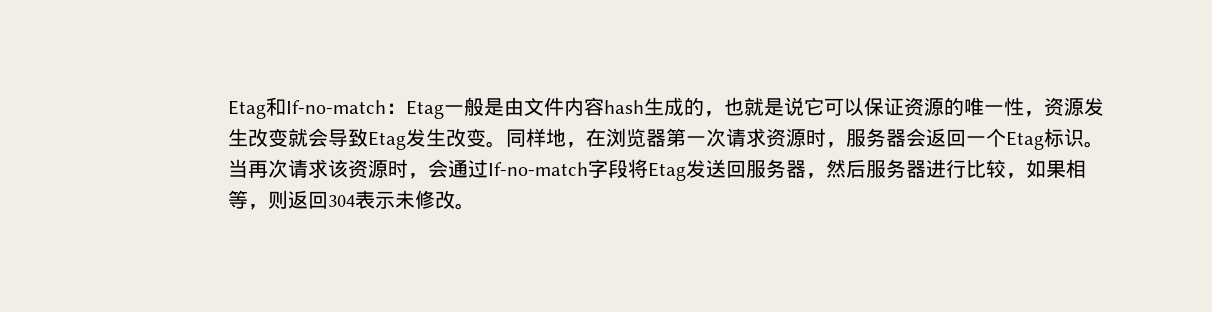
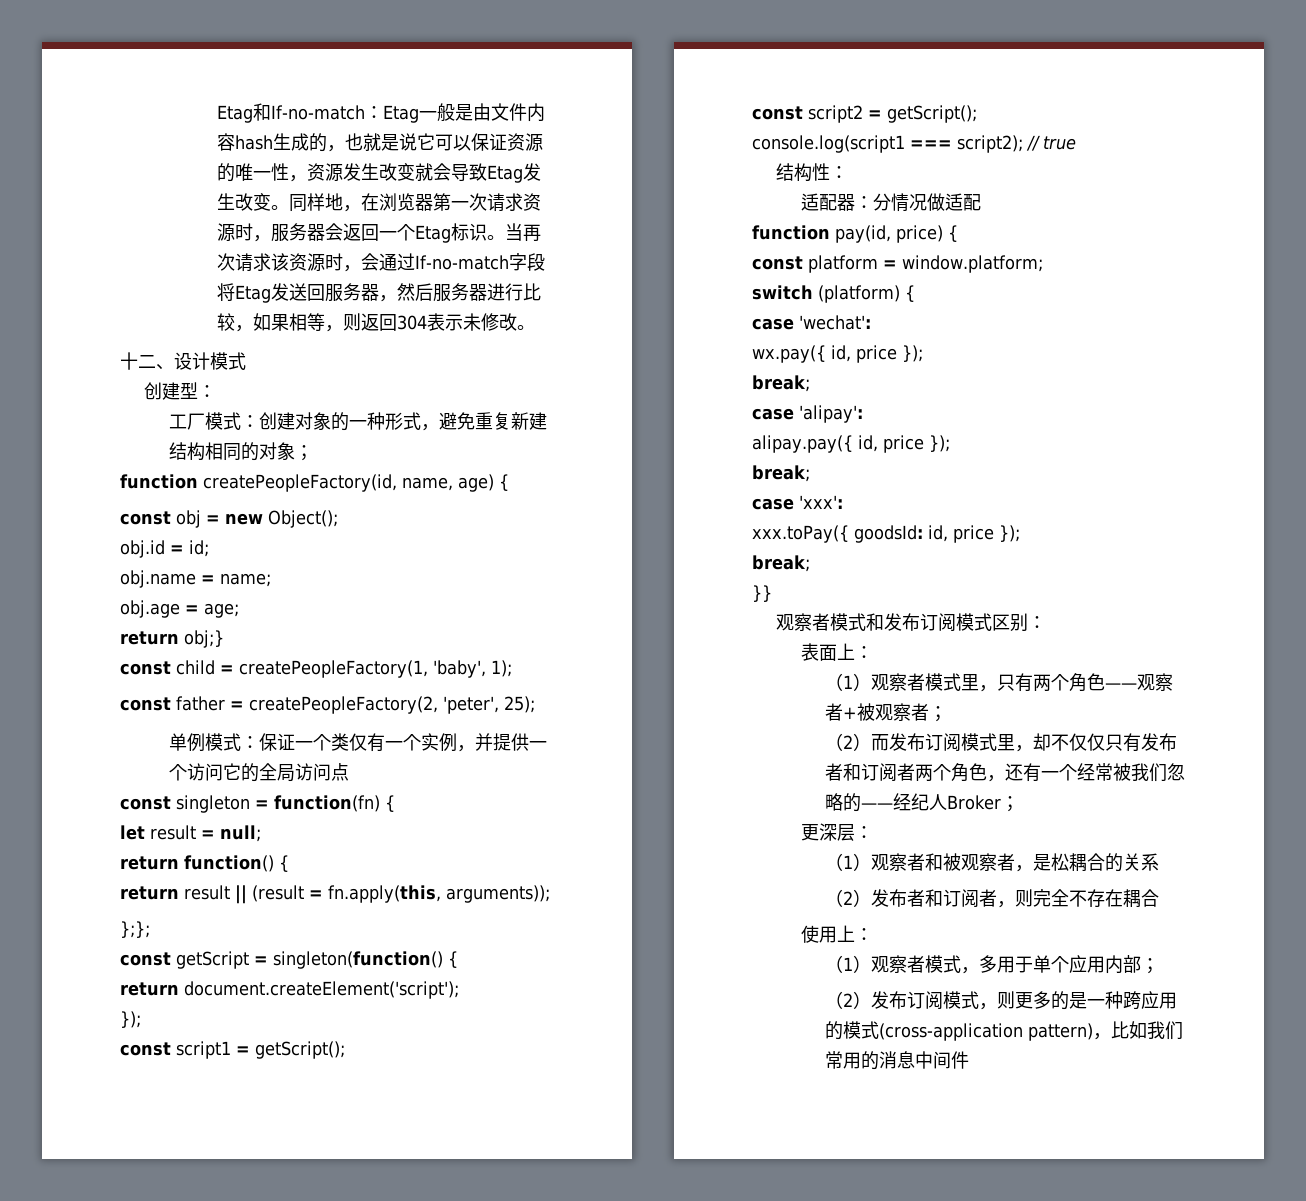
+ 十二、设计模式
+ 创建型：
+ 工厂模式：创建对象的一种形式，避免重复新建结构相同的对象；
+ function createPeopleFactory(id, name, age) {
+ const obj = new Object();
+ obj.id = id;
+ obj.name = name;
+ obj.age = age;
+ return obj;}
+ const child = createPeopleFactory(1, 'baby', 1);
+ const father = createPeopleFactory(2, 'peter', 25);
+ 单例模式：保证一个类仅有一个实例，并提供一个访问它的全局访问点
+ const singleton = function(fn) {
+ let result = null;
+ return function() {
+ return result || (result = fn.apply(this, arguments));
+ };};
+ const getScript = singleton(function() {
+ return document.createElement('script');
+ });
+ const script1 = getScript();
+ const script2 = getScript();
+ console.log(script1 === script2); // true
+ 结构性：
+ 适配器：分情况做适配
+ function pay(id, price) {
+ const platform = window.platform;
+ switch (platform) {
+ case 'wechat':
+ wx.pay({ id, price });
+ break;
+ case 'alipay':
+ alipay.pay({ id, price });
+ break;
+ case 'xxx':
+ xxx.toPay({ goodsId: id, price });
+ break;
+ }}
+ 观察者模式和发布订阅模式区别：
+ 表面上：
+ （1）观察者模式里，只有两个角色——观察者+被观察者；
+ （2）而发布订阅模式里，却不仅仅只有发布者和订阅者两个角色，还有一个经常被我们忽略的——经纪人Broker；
+ 更深层：
+ （1）观察者和被观察者，是松耦合的关系
+ （2）发布者和订阅者，则完全不存在耦合
+ 使用上：
+ （1）观察者模式，多用于单个应用内部；
+ （2）发布订阅模式，则更多的是一种跨应用的模式(cross-application pattern)，比如我们常用的消息中间件

